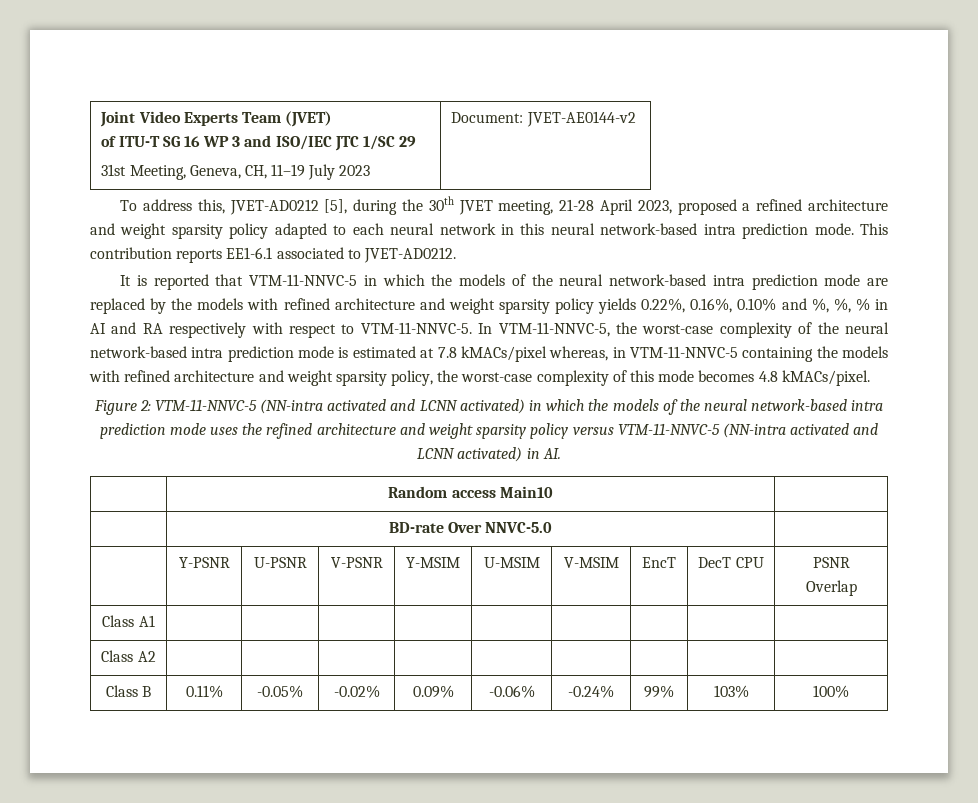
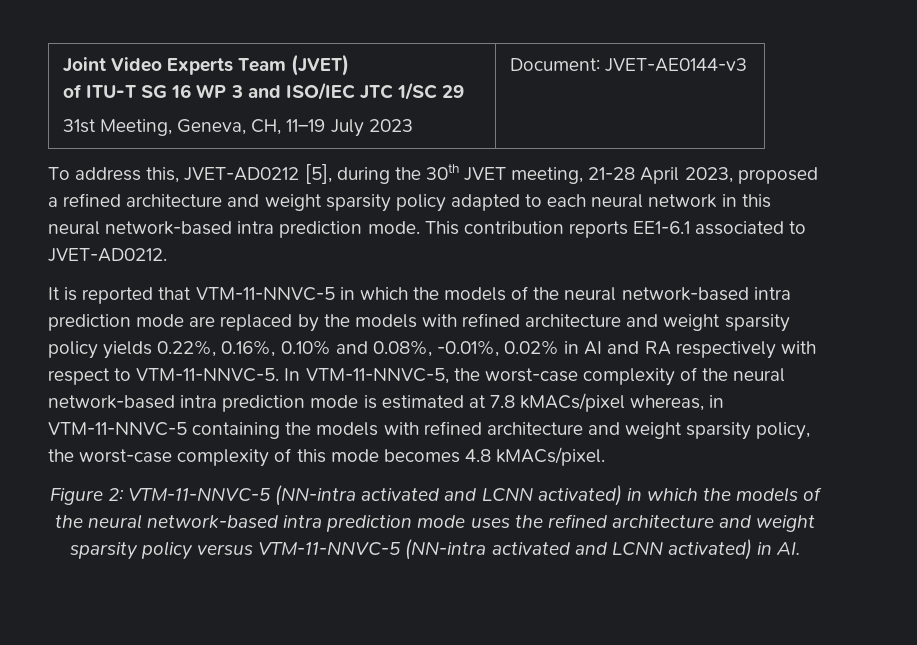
  Joint Video Experts Team (JVET)
  of ITU-T SG 16 WP 3 and ISO/IEC JTC 1/SC 29
- 31st Meeting, Geneva, CH, 11–19 July 2023 | Document: JVET-AE0144-v2
+ 31st Meeting, Geneva, CH, 11–19 July 2023 | Document: JVET-AE0144-v3
- It is reported that VTM-11-NNVC-5 in which the models of the neural network-based intra prediction mode are replaced by the models with refined architecture and weight sparsity policy yields 0.22%, 0.16%, 0.10% and %, %, % in AI and RA respectively with respect to VTM-11-NNVC-5.
+ It is reported that VTM-11-NNVC-5 in which the models of the neural network-based intra prediction mode are replaced by the models with refined architecture and weight sparsity policy yields 0.22%, 0.16%, 0.10% and 0.08%, -0.01%, 0.02% in AI and RA respectively with respect to VTM-11-NNVC-5.
- | Random access Main10 |
- | BD-rate Over NNVC-5.0 |
- | Y-PSNR | U-PSNR | V-PSNR | Y-MSIM | U-MSIM | V-MSIM | EncT | DecT CPU | PSNR Overlap
- Class A1 | | | | | | | | |
- Class A2 | | | | | | | | |
- Class B | 0.11% | -0.05% | -0.02% | 0.09% | -0.06% | -0.24% | 99% | 103% | 100%

